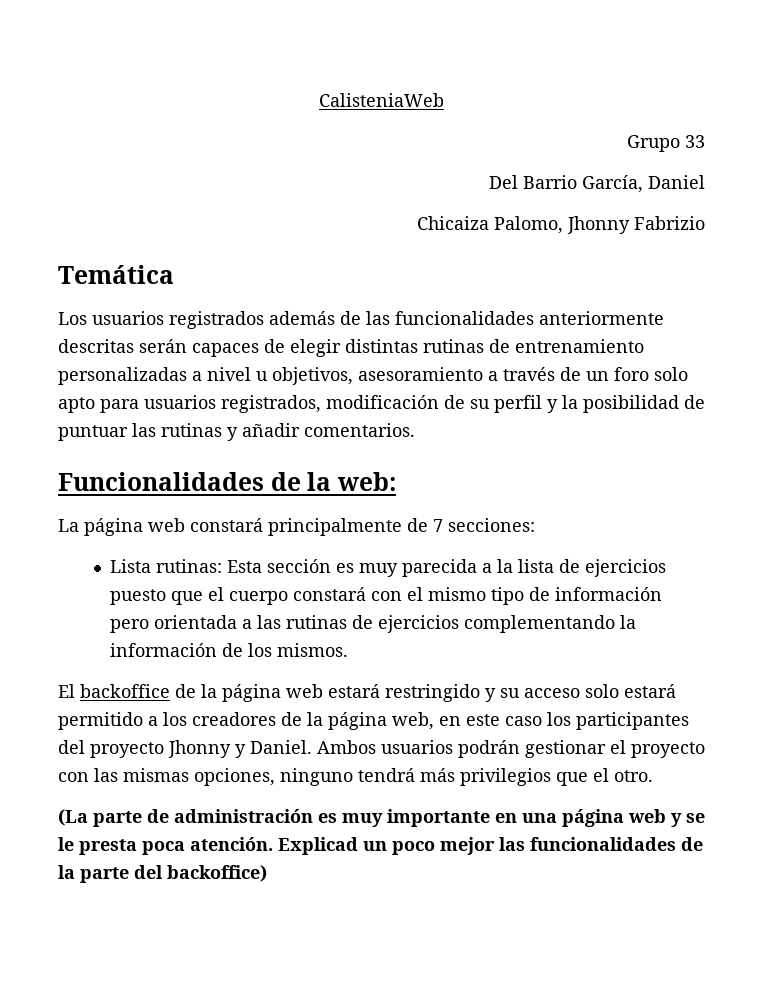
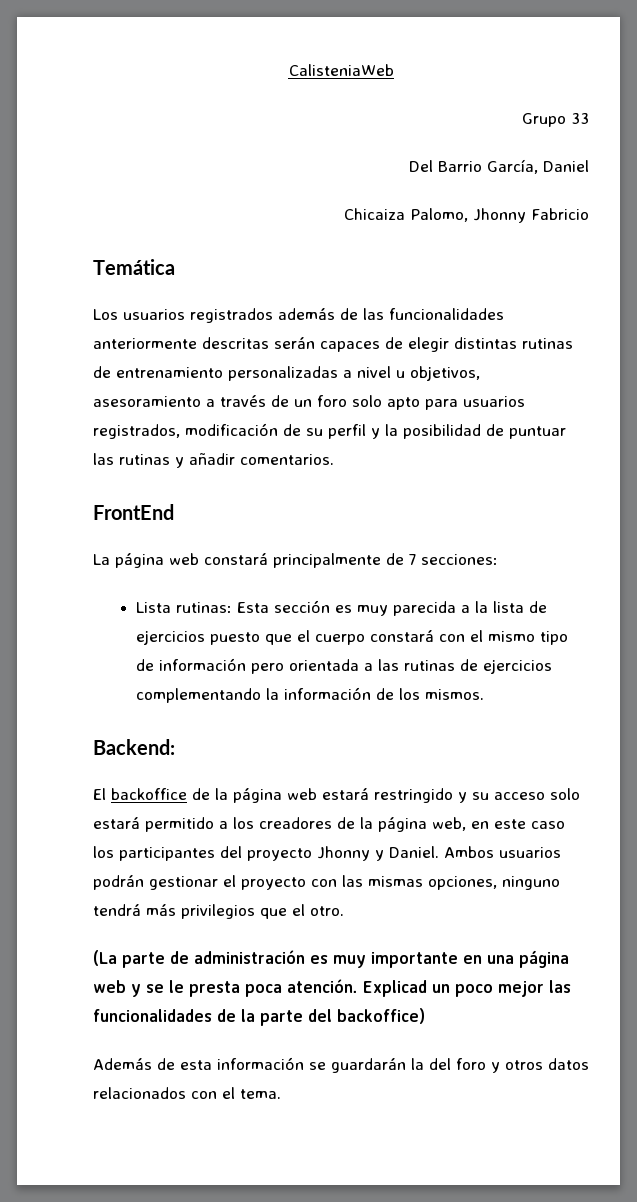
- Chicaiza Palomo, Jhonny Fabrizio
+ Chicaiza Palomo, Jhonny Fabricio
- Funcionalidades de la web:
+ FrontEnd
+ Backend:
+ Además de esta información se guardarán la del foro y otros datos relacionados con el tema.

